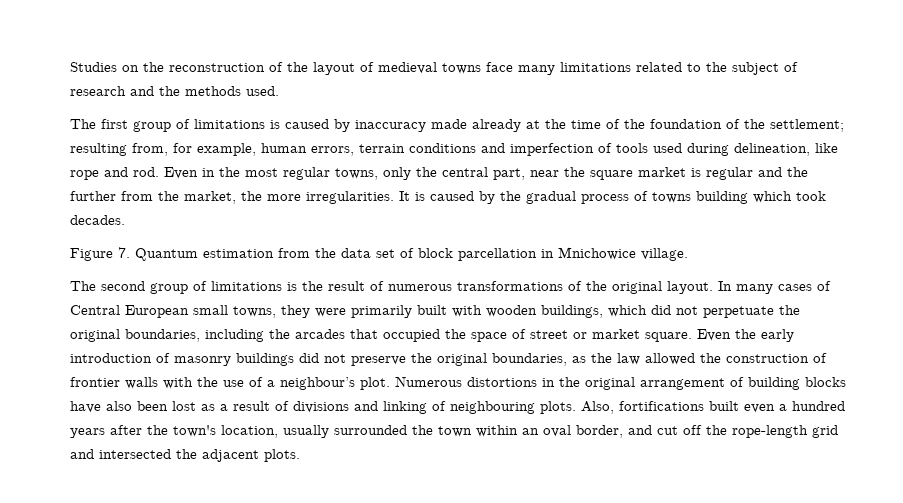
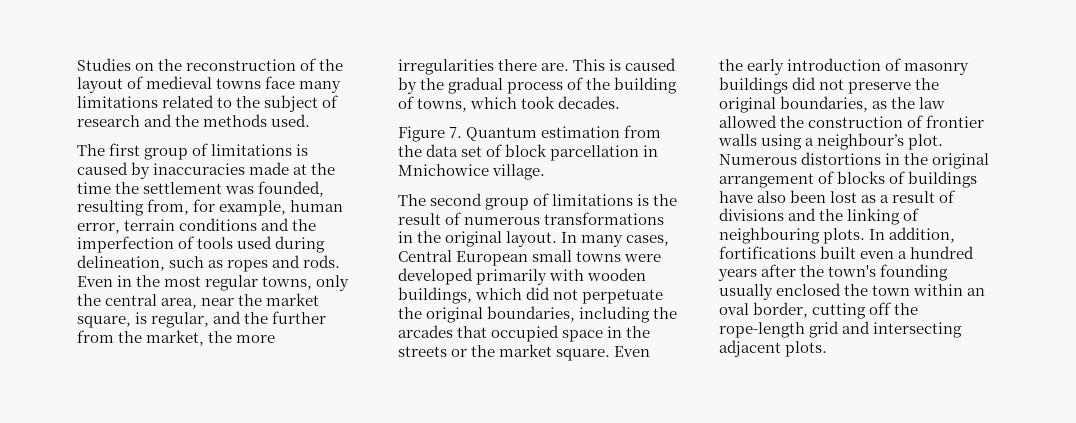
- The first group of limitations is caused by inaccuracy made already at the time of the foundation of the settlement; resulting from, for example, human errors, terrain conditions and imperfection of tools used during delineation, like rope and rod.
+ The first group of limitations is caused by inaccuracies made at the time the settlement was founded, resulting from, for example, human error, terrain conditions and the imperfection of tools used during delineation, such as ropes and rods.
- Even in the most regular towns, only the central part, near the square market is regular and the further from the market, the more irregularities. It is caused by the gradual process of towns building which took decades.
+ Even in the most regular towns, only the central area, near the market square, is regular, and the further from the market, the more irregularities there are. This is caused by the gradual process of the building of towns, which took decades.
- The second group of limitations is the result of numerous transformations of the original layout.
+ The second group of limitations is the result of numerous transformations in the original layout.
- In many cases of Central European small towns, they were primarily built with wooden buildings, which did not perpetuate the original boundaries, including the arcades that occupied the space of street or market square.
+ In many cases, Central European small towns were developed primarily with wooden buildings, which did not perpetuate the original boundaries, including the arcades that occupied space in the streets or the market square.
- Even the early introduction of masonry buildings did not preserve the original boundaries, as the law allowed the construction of frontier walls with the use of a neighbour’s plot.
+ Even the early introduction of masonry buildings did not preserve the original boundaries, as the law allowed the construction of frontier walls using a neighbour’s plot.
- Numerous distortions in the original arrangement of building blocks have also been lost as a result of divisions and linking of neighbouring plots.
+ Numerous distortions in the original arrangement of blocks of buildings have also been lost as a result of divisions and the linking of neighbouring plots.
- Also, fortifications built even a hundred years after the town's location, usually surrounded the town within an oval border, and cut off the rope-length grid and intersected the adjacent plots.
+ In addition, fortifications built even a hundred years after the town's founding usually enclosed the town within an oval border, cutting off the rope-length grid and intersecting adjacent plots.

